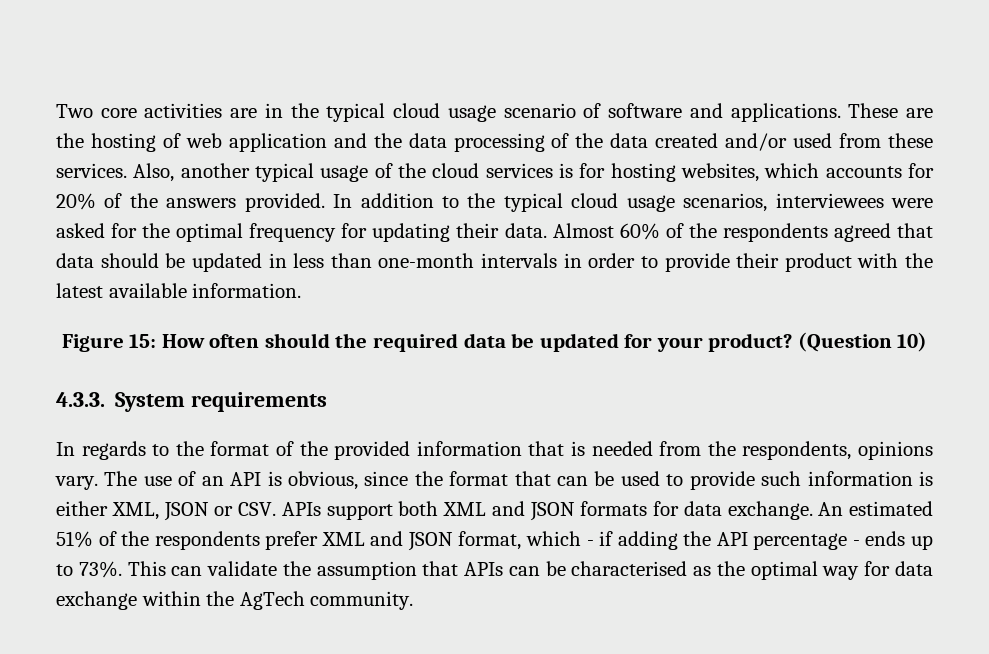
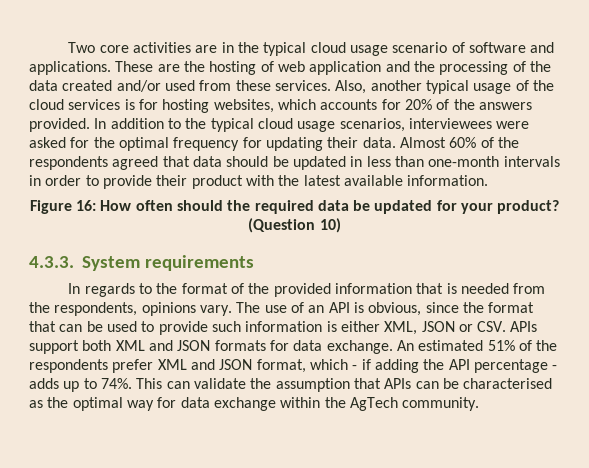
- These are the hosting of web application and the data processing of the data created and/or used from these services.
+ These are the hosting of web application and the processing of the data created and/or used from these services.
- Figure 15: How often should the required data be updated for your product?
+ Figure 16: How often should the required data be updated for your product?
- An estimated 51% of the respondents prefer XML and JSON format, which - if adding the API percentage - ends up to 73%.
+ An estimated 51% of the respondents prefer XML and JSON format, which - if adding the API percentage - adds up to 74%.

